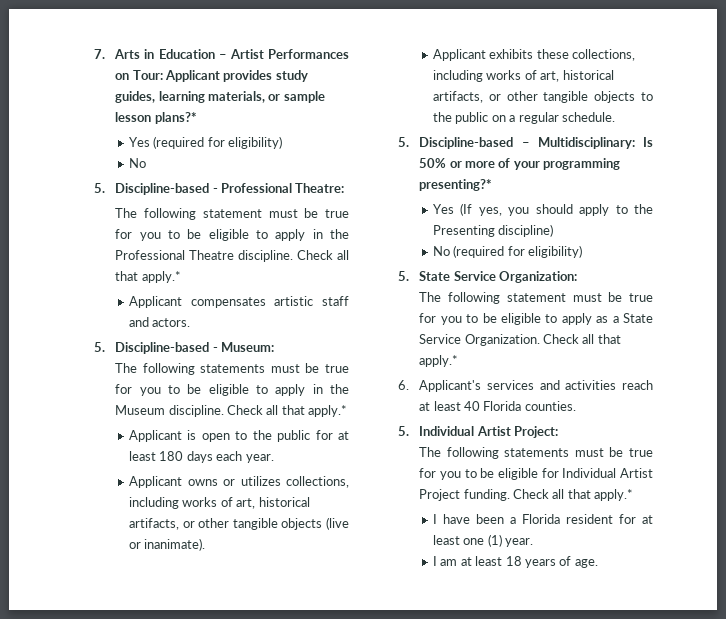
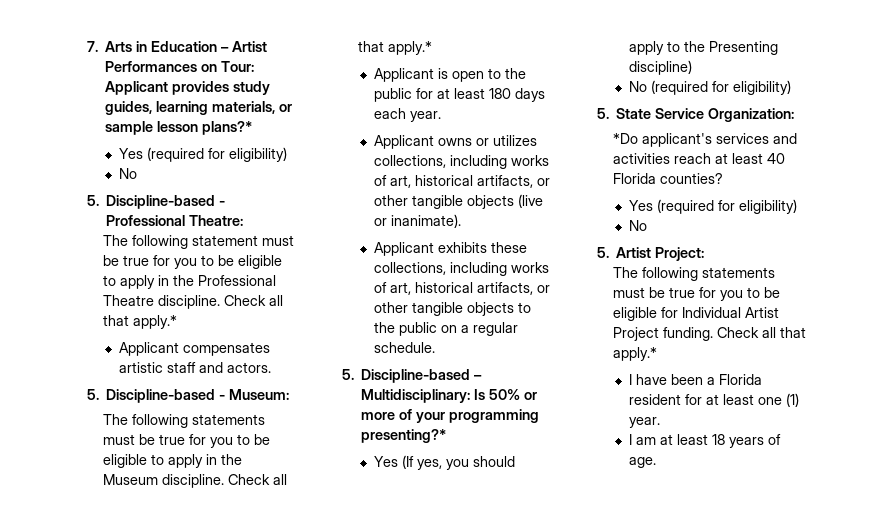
- The following statement must be true for you to be eligible to apply as a State Service Organization. Check all that apply.*
- 6. Applicant's services and activities reach at least 40 Florida counties.
- 5. Individual Artist Project:
+ *Do applicant's services and activities reach at least 40 Florida counties?
+ Yes (required for eligibility)
+ No
+ 5. Artist Project:

